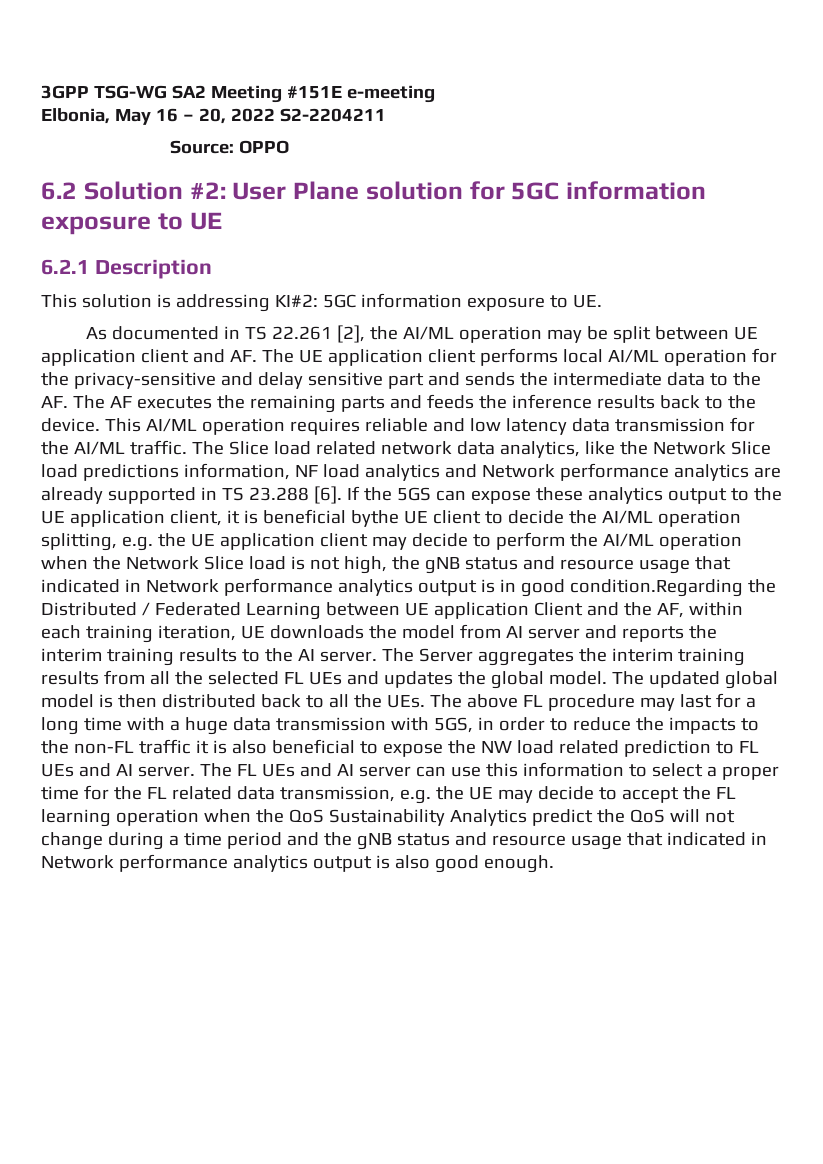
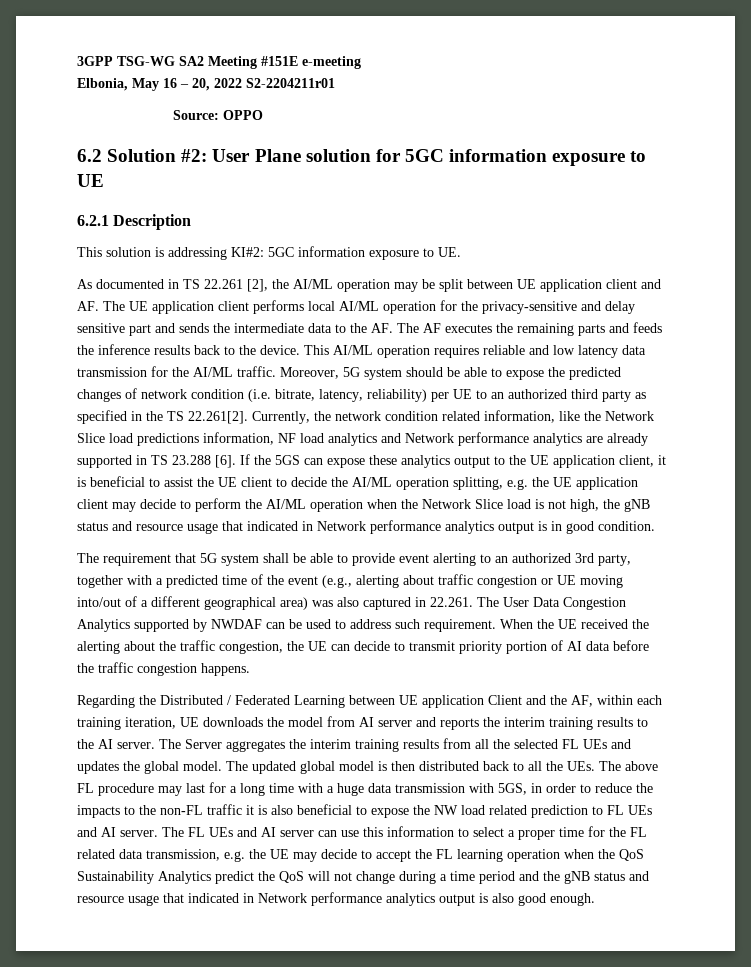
- Elbonia, May 16 – 20, 2022 S2-2204211
+ Elbonia, May 16 – 20, 2022 S2-2204211r01
- The Slice load related network data analytics, like the Network Slice load predictions information, NF load analytics and Network performance analytics are already supported in TS 23.288 [6].
+ Moreover, 5G system should be able to expose the predicted changes of network condition (i.e. bitrate, latency, reliability) per UE to an authorized third party as specified in the TS 22.261[2]. Currently, the network condition related information, like the Network Slice load predictions information, NF load analytics and Network performance analytics are already supported in TS 23.288 [6].
- If the 5GS can expose these analytics output to the UE application client, it is beneficial bythe UE client to decide the AI/ML operation splitting, e.g. the UE application client may decide to perform the AI/ML operation when the Network Slice load is not high, the gNB status and resource usage that indicated in Network performance analytics output is in good condition.Regarding the Distributed / Federated Learning between UE application Client and the AF, within each training iteration, UE downloads the model from AI server and reports the interim training results to the AI server.
+ If the 5GS can expose these analytics output to the UE application client, it is beneficial to assist the UE client to decide the AI/ML operation splitting, e.g. the UE application client may decide to perform the AI/ML operation when the Network Slice load is not high, the gNB status and resource usage that indicated in Network performance analytics output is in good condition.
+ The requirement that 5G system shall be able to provide event alerting to an authorized 3rd party, together with a predicted time of the event (e.g., alerting about traffic congestion or UE moving into/out of a different geographical area) was also captured in 22.261. The User Data Congestion Analytics supported by NWDAF can be used to address such requirement. When the UE received the alerting about the traffic congestion, the UE can decide to transmit priority portion of AI data before the traffic congestion happens.
+ Regarding the Distributed / Federated Learning between UE application Client and the AF, within each training iteration, UE downloads the model from AI server and reports the interim training results to the AI server.

